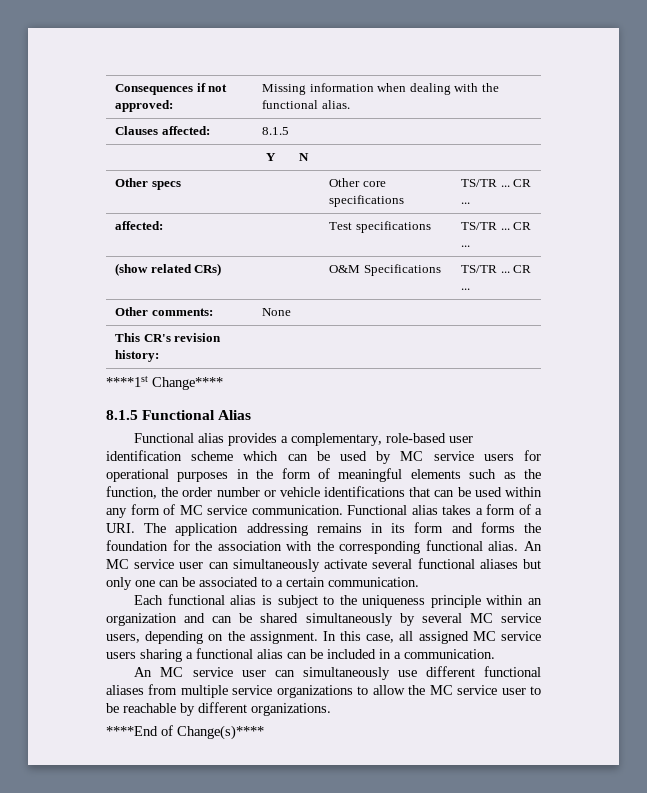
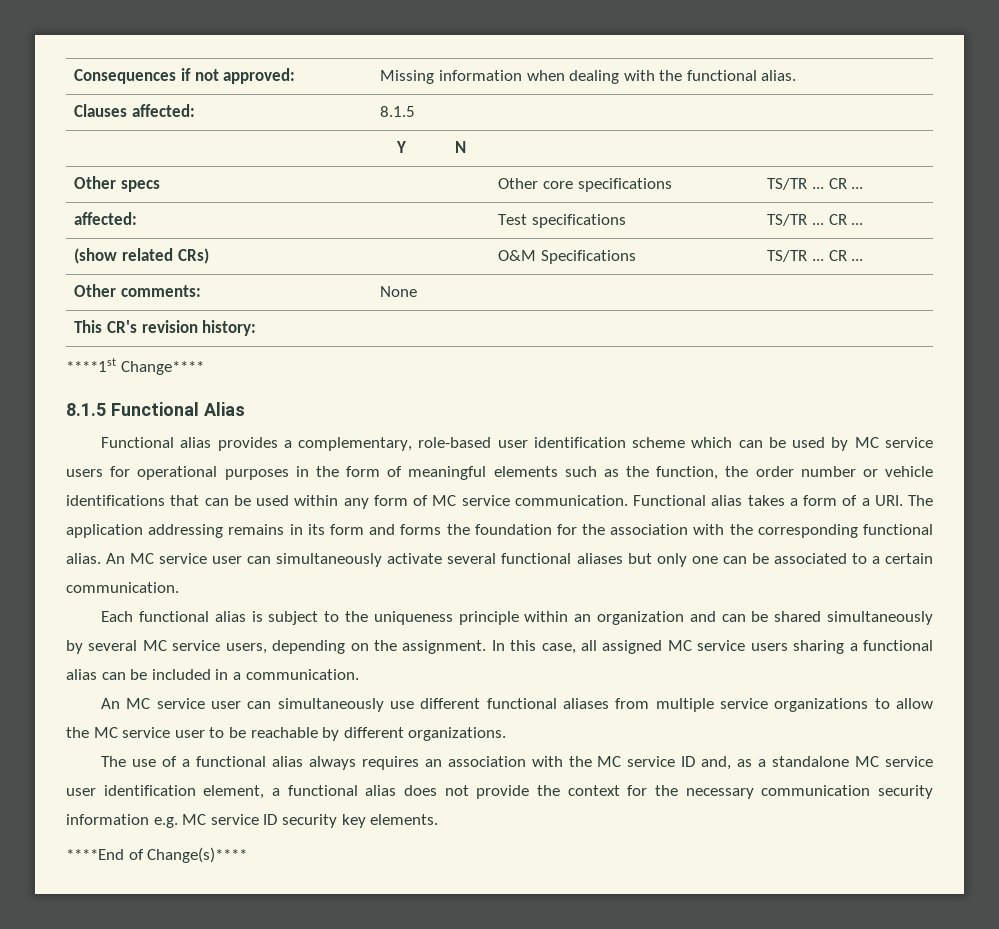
+ The use of a functional alias always requires an association with the MC service ID and, as a standalone MC service user identification element, a functional alias does not provide the context for the necessary communication security information e.g. MC service ID security key elements.

